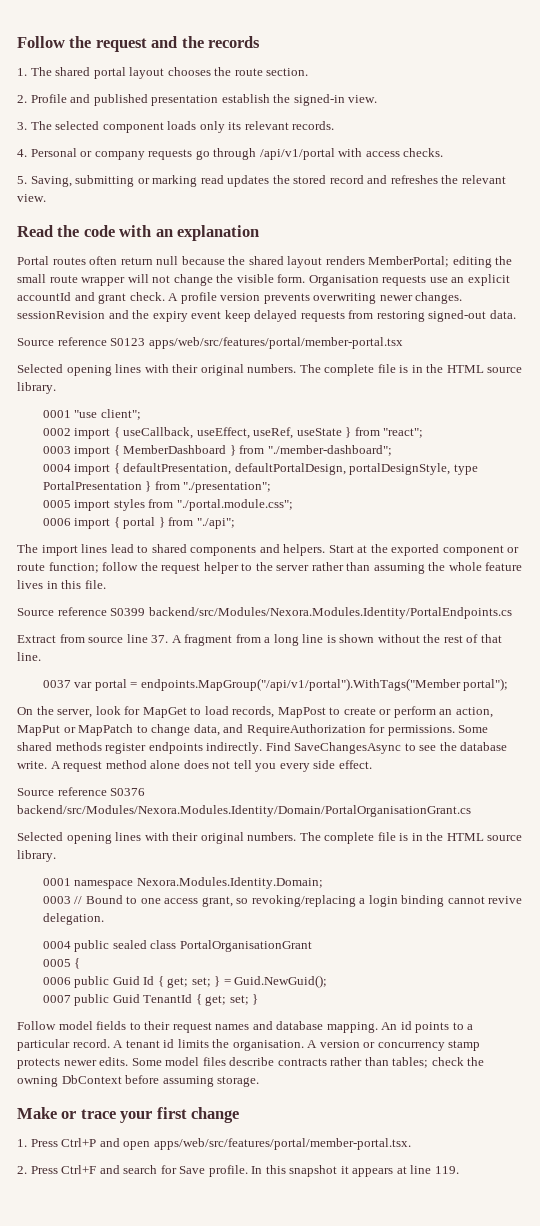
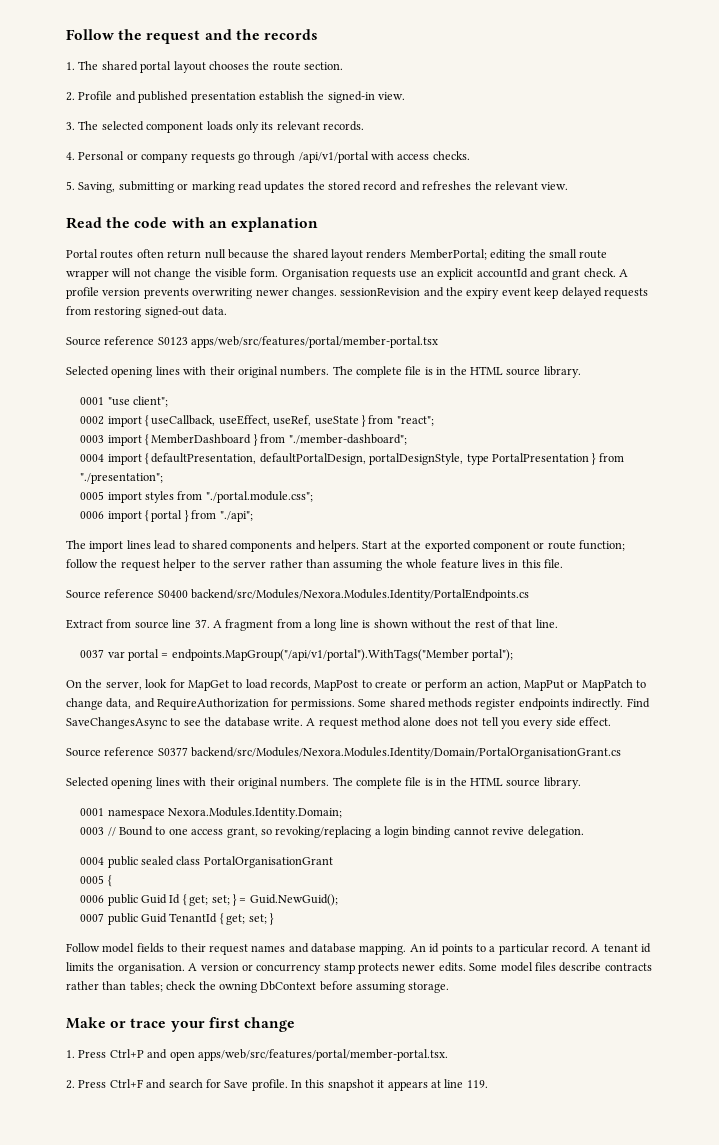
- Source reference S0399 backend/src/Modules/Nexora.Modules.Identity/PortalEndpoints.cs
+ Source reference S0400 backend/src/Modules/Nexora.Modules.Identity/PortalEndpoints.cs
- Source reference S0376 backend/src/Modules/Nexora.Modules.Identity/Domain/PortalOrganisationGrant.cs
+ Source reference S0377 backend/src/Modules/Nexora.Modules.Identity/Domain/PortalOrganisationGrant.cs

